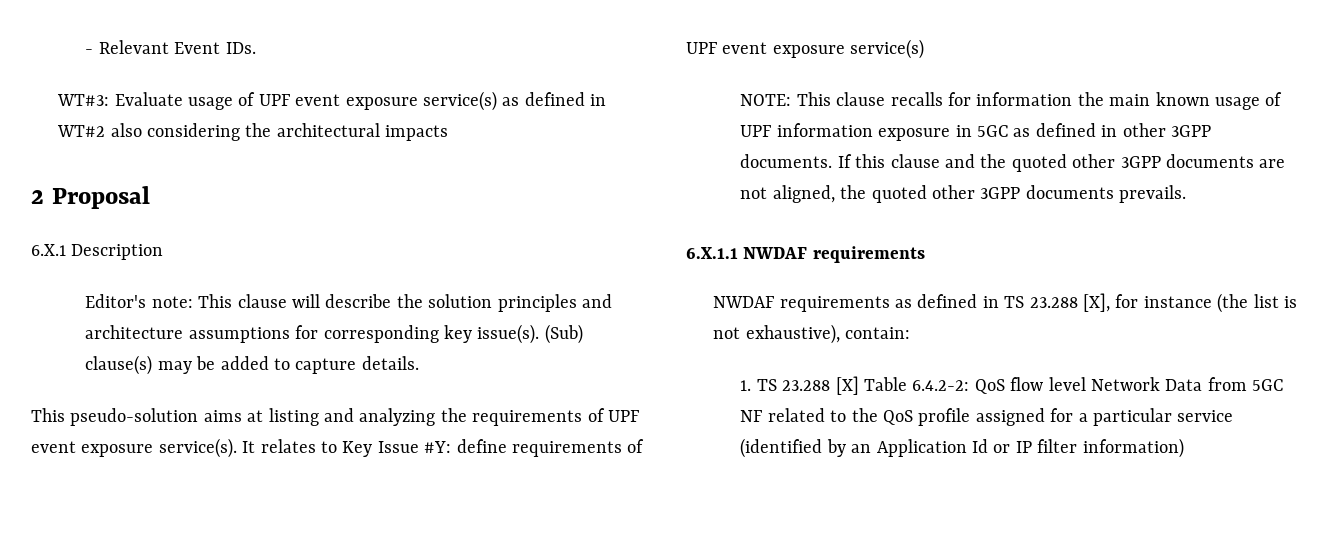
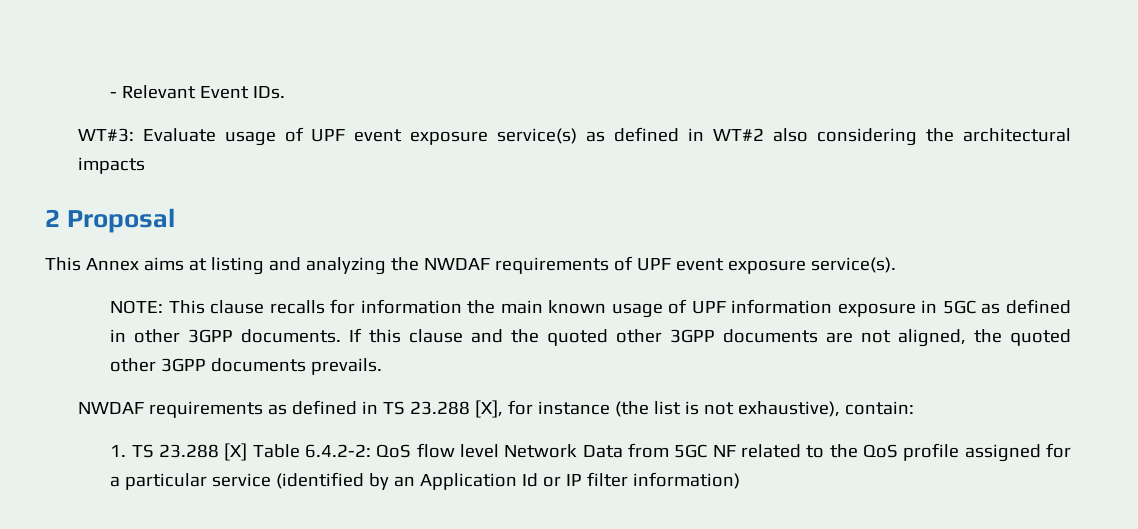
- 6.X.1 Description
- Editor's note: This clause will describe the solution principles and architecture assumptions for corresponding key issue(s). (Sub) clause(s) may be added to capture details.
- This pseudo-solution aims at listing and analyzing the requirements of UPF event exposure service(s). It relates to Key Issue #Y: define requirements of UPF event exposure service(s)
+ This Annex aims at listing and analyzing the NWDAF requirements of UPF event exposure service(s).
- 6.X.1.1 NWDAF requirements

